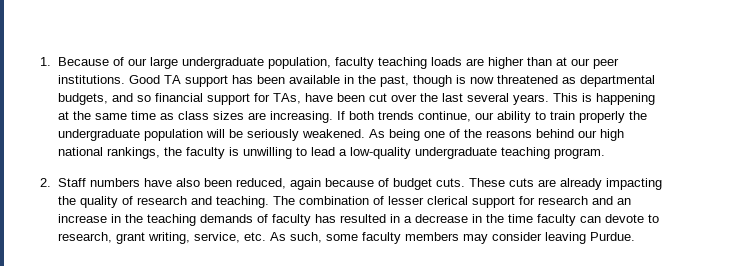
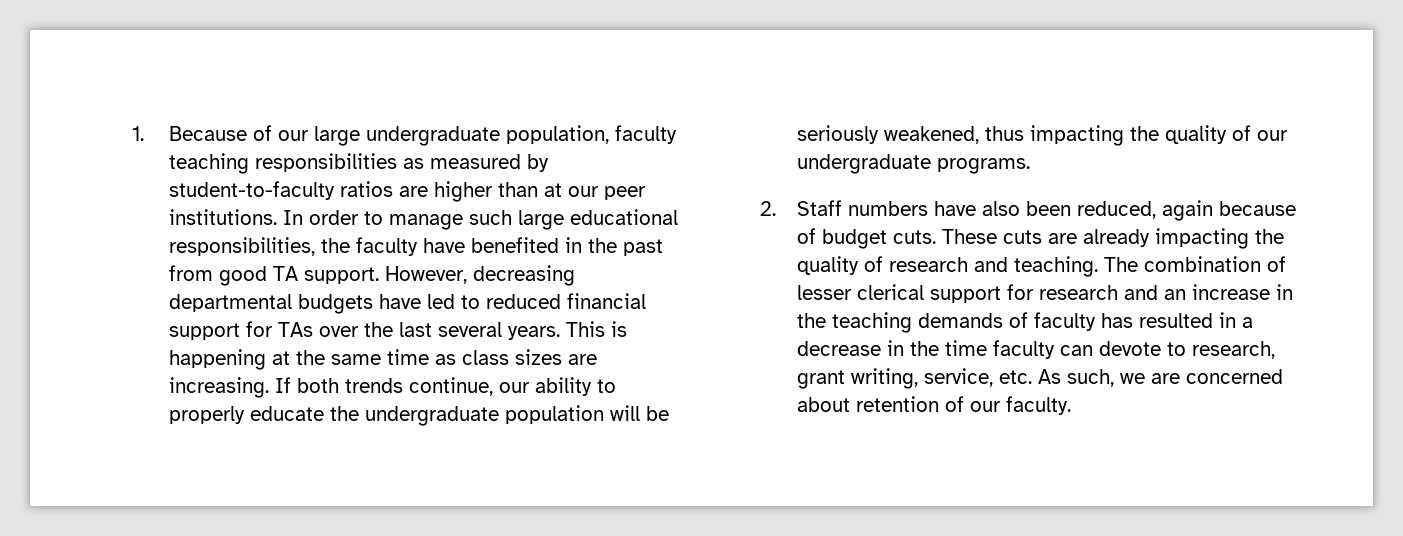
- 1. Because of our large undergraduate population, faculty teaching loads are higher than at our peer institutions.
+ 1. Because of our large undergraduate population, faculty teaching responsibilities as measured by student-to-faculty ratios are higher than at our peer institutions.
- Good TA support has been available in the past, though is now threatened as departmental budgets, and so financial support for TAs, have been cut over the last several years.
+ In order to manage such large educational responsibilities, the faculty have benefited in the past from good TA support. However, decreasing departmental budgets have led to reduced financial support for TAs over the last several years.
- If both trends continue, our ability to train properly the undergraduate population will be seriously weakened. As being one of the reasons behind our high national rankings, the faculty is unwilling to lead a low-quality undergraduate teaching program.
+ If both trends continue, our ability to properly educate the undergraduate population will be seriously weakened, thus impacting the quality of our undergraduate programs.
- The combination of lesser clerical support for research and an increase in the teaching demands of faculty has resulted in a decrease in the time faculty can devote to research, grant writing, service, etc. As such, some faculty members may consider leaving Purdue.
+ The combination of lesser clerical support for research and an increase in the teaching demands of faculty has resulted in a decrease in the time faculty can devote to research, grant writing, service, etc. As such, we are concerned about retention of our faculty.

